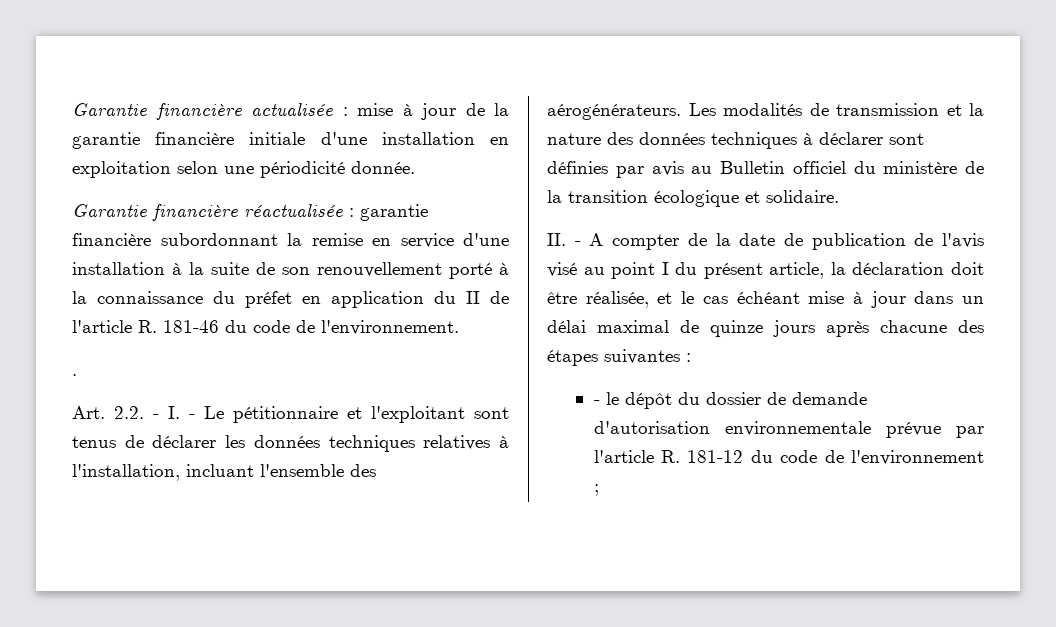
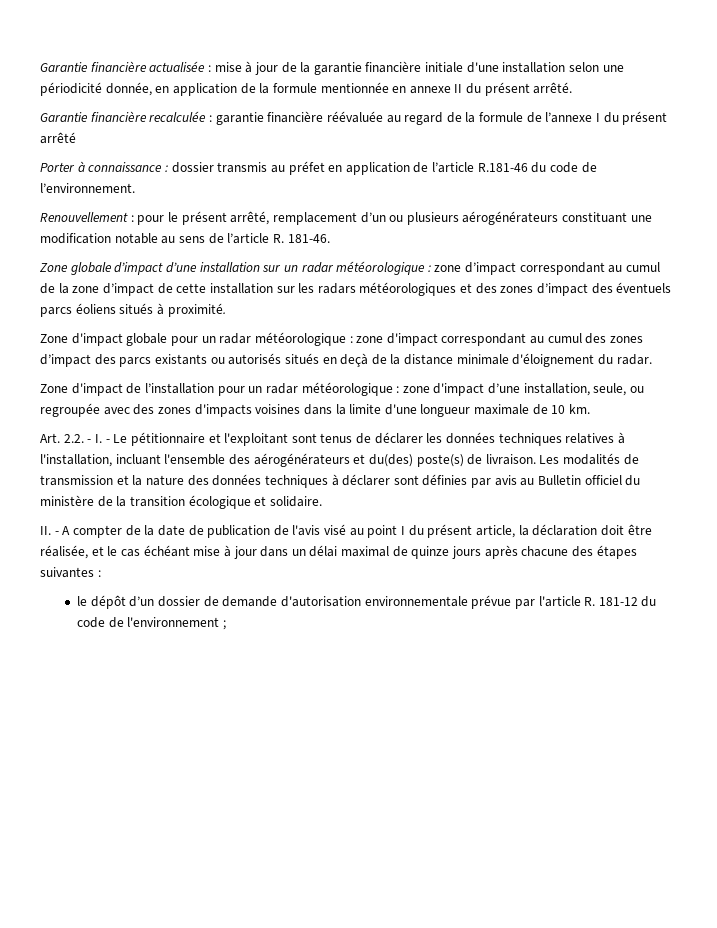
- Garantie financière actualisée : mise à jour de la garantie financière initiale d'une installation en exploitation selon une périodicité donnée.
- Garantie financière réactualisée : garantie financière subordonnant la remise en service d'une installation à la suite de son renouvellement porté à la connaissance du préfet en application du II de l'article R. 181-46 du code de l'environnement.
- .
+ Garantie financière actualisée : mise à jour de la garantie financière initiale d'une installation selon une périodicité donnée, en application de la formule mentionnée en annexe II du présent arrêté.
+ Garantie financière recalculée : garantie financière réévaluée au regard de la formule de l’annexe I du présent arrêté
+ Porter à connaissance : dossier transmis au préfet en application de l’article R.181-46 du code de l’environnement.
+ Renouvellement : pour le présent arrêté, remplacement d’un ou plusieurs aérogénérateurs constituant une modification notable au sens de l’article R. 181-46.
+ Zone globale d’impact d’une installation sur un radar météorologique : zone d’impact correspondant au cumul de la zone d’impact de cette installation sur les radars météorologiques et des zones d’impact des éventuels parcs éoliens situés à proximité.
+ Zone d'impact globale pour un radar météorologique : zone d'impact correspondant au cumul des zones d’impact des parcs existants ou autorisés situés en deçà de la distance minimale d'éloignement du radar.
+ Zone d'impact de l’installation pour un radar météorologique : zone d'impact d’une installation, seule, ou regroupée avec des zones d'impacts voisines dans la limite d'une longueur maximale de 10 km.
- Art. 2.2. - I. - Le pétitionnaire et l'exploitant sont tenus de déclarer les données techniques relatives à l'installation, incluant l'ensemble des aérogénérateurs.
+ Art. 2.2. - I. - Le pétitionnaire et l'exploitant sont tenus de déclarer les données techniques relatives à l'installation, incluant l'ensemble des aérogénérateurs et du(des) poste(s) de livraison.
- - le dépôt du dossier de demande d'autorisation environnementale prévue par l'article R. 181-12 du code de l'environnement ;
+ le dépôt d’un dossier de demande d'autorisation environnementale prévue par l'article R. 181-12 du code de l'environnement ;

